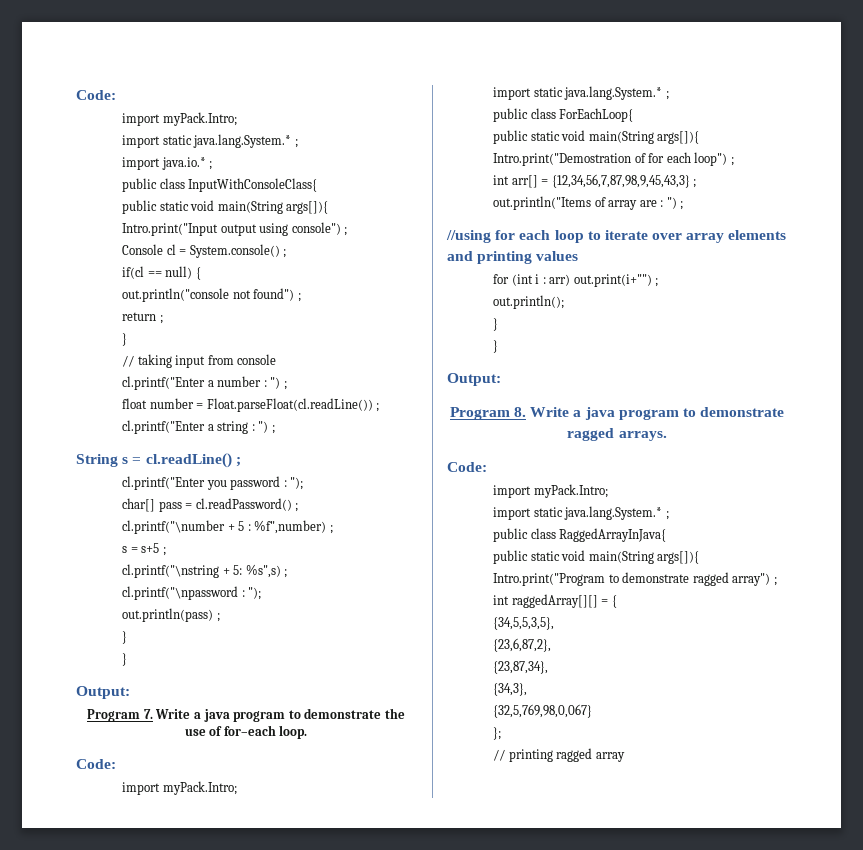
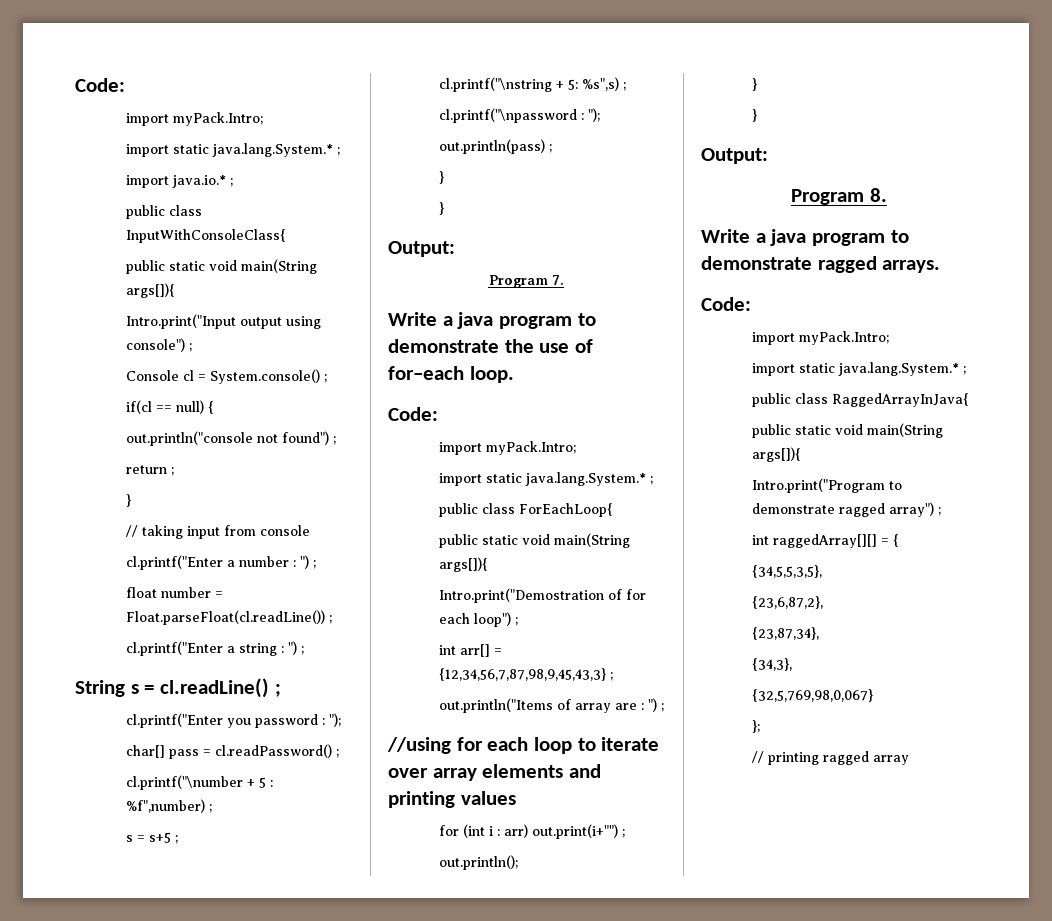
- Program 7. Write a java program to demonstrate the use of for–each loop.
+ Program 7.
+ Write a java program to demonstrate the use of for–each loop.
- Program 8. Write a java program to demonstrate ragged arrays.
+ Program 8.
+ Write a java program to demonstrate ragged arrays.

